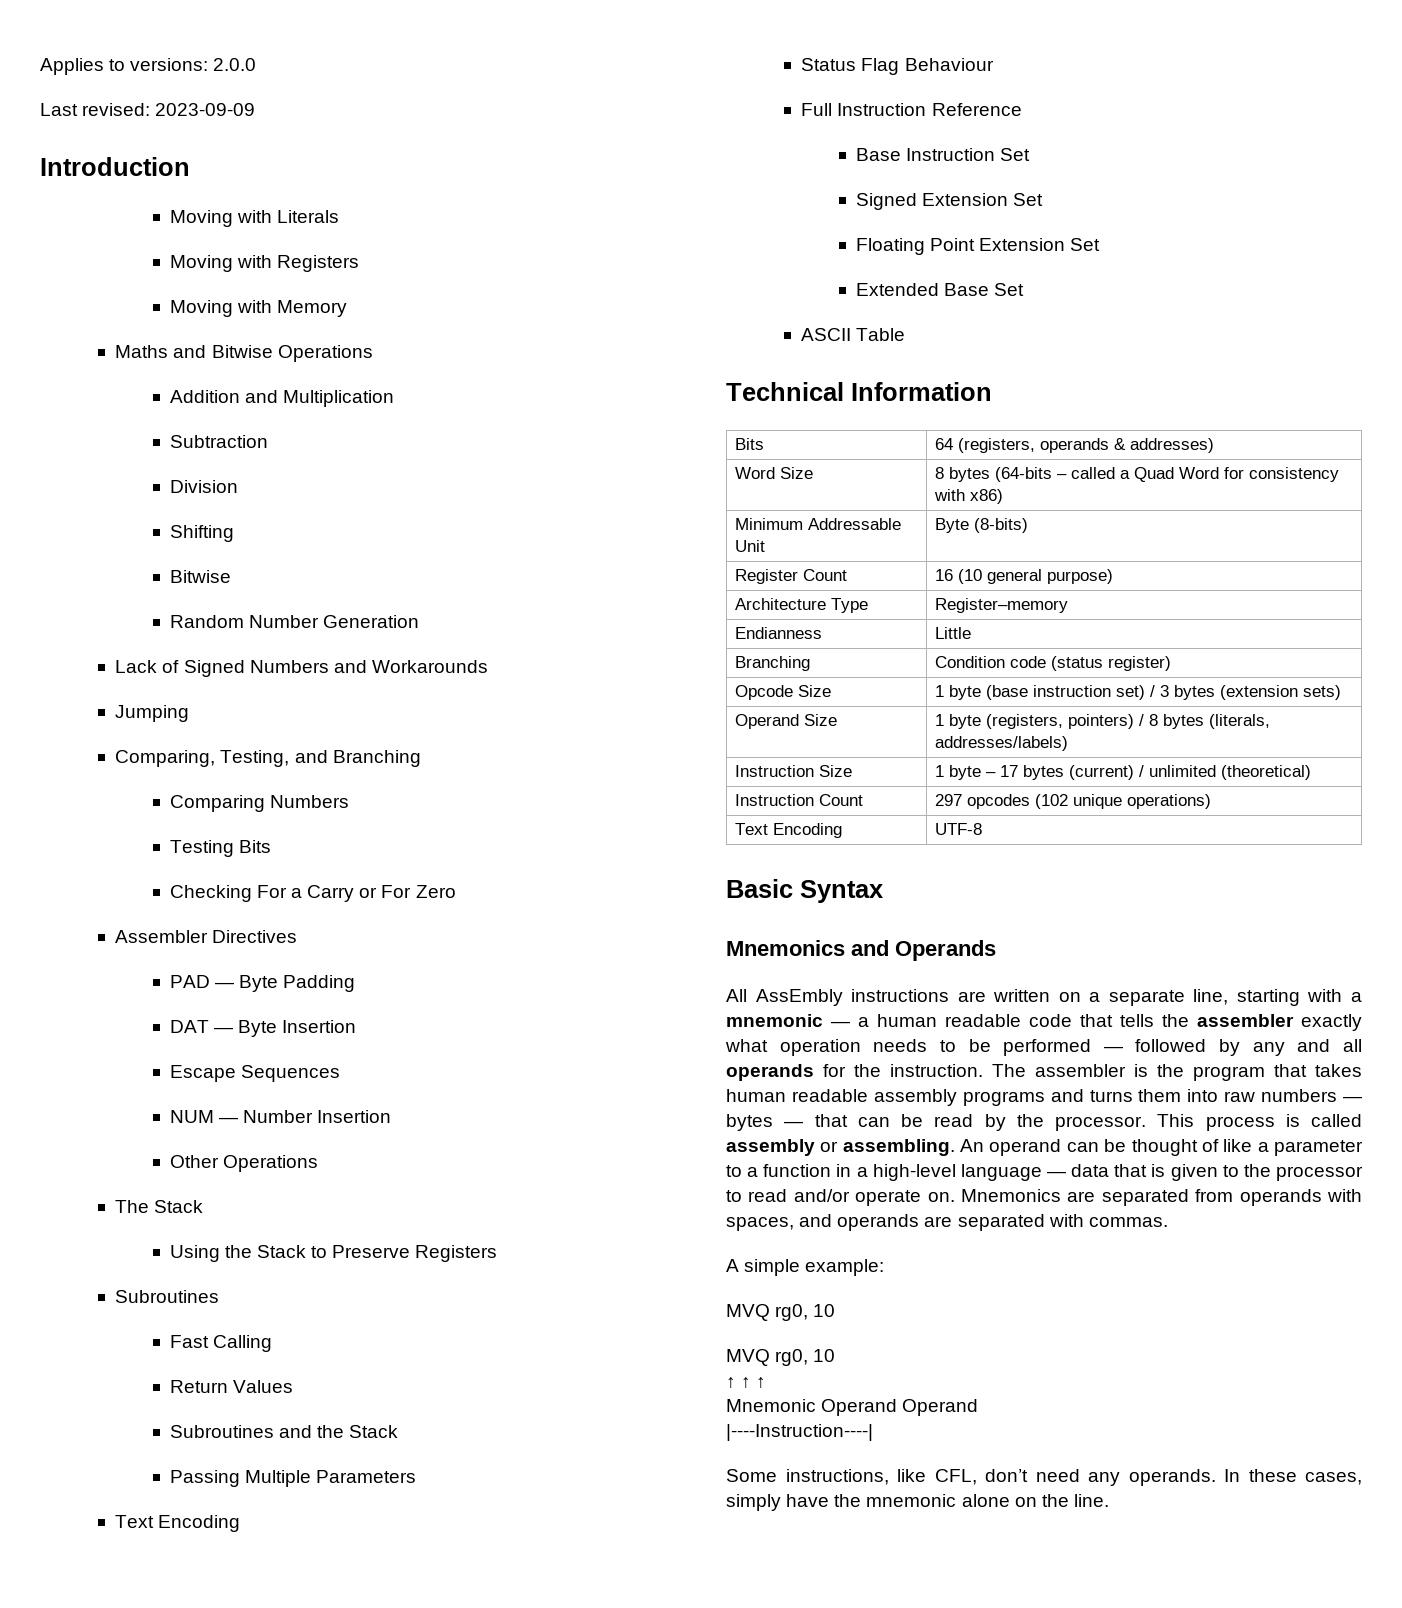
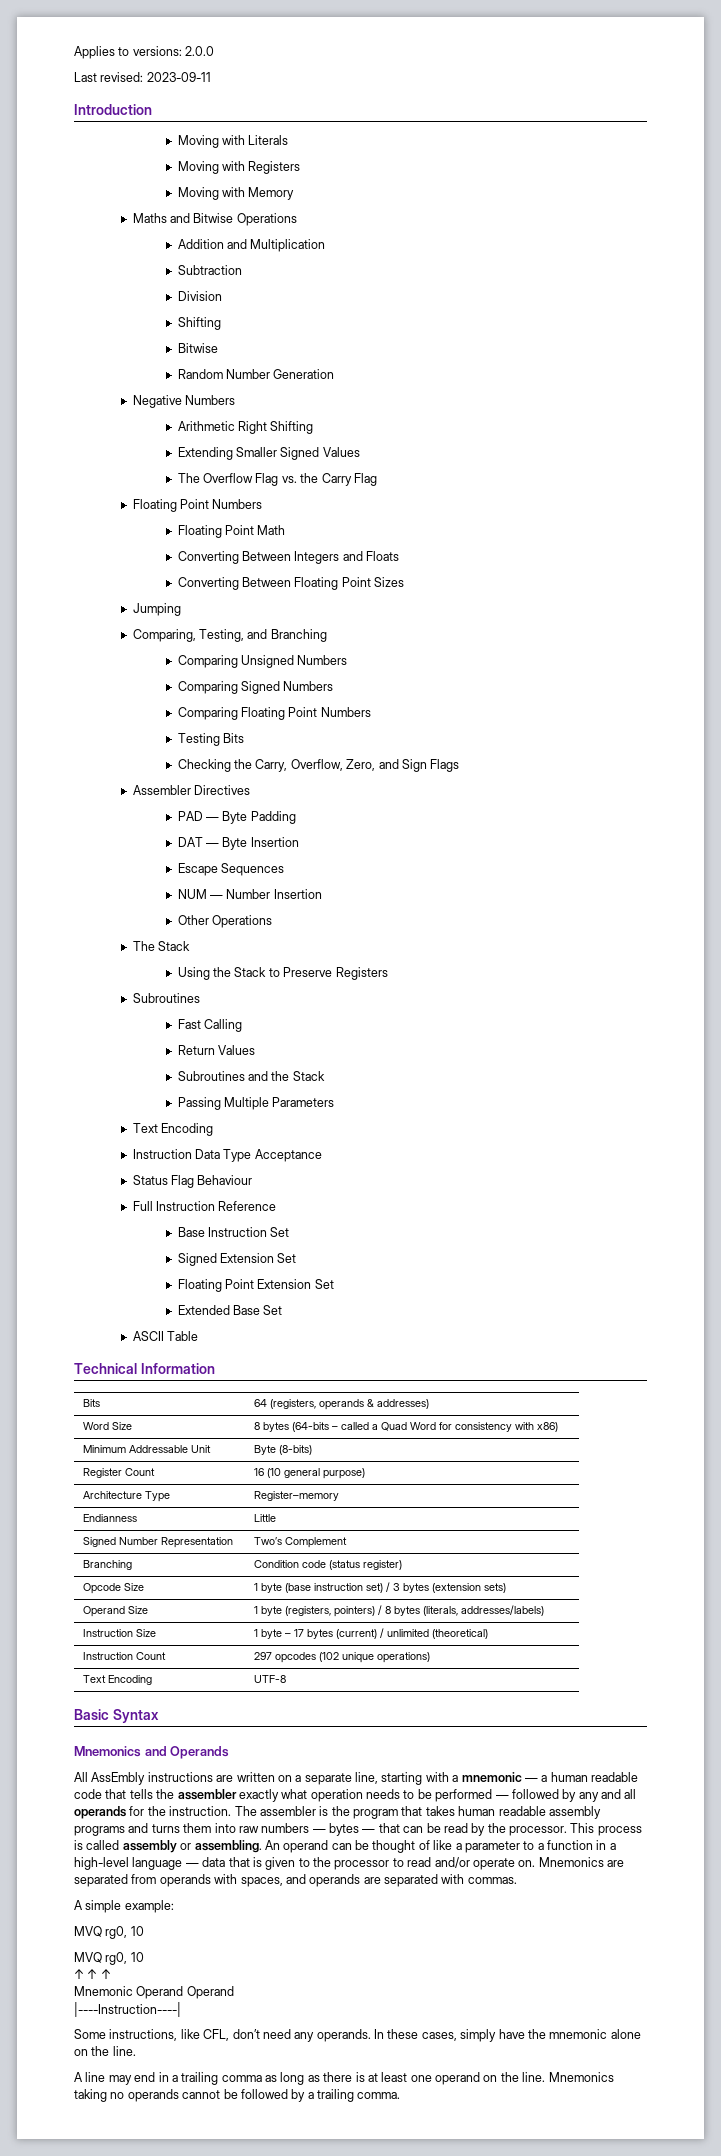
- Last revised: 2023-09-09
+ Last revised: 2023-09-11
- Lack of Signed Numbers and Workarounds
+ Negative Numbers
+ Arithmetic Right Shifting
+ Extending Smaller Signed Values
+ The Overflow Flag vs. the Carry Flag
+ Floating Point Numbers
+ Floating Point Math
+ Converting Between Integers and Floats
+ Converting Between Floating Point Sizes
- Comparing Numbers
+ Comparing Unsigned Numbers
+ Comparing Signed Numbers
+ Comparing Floating Point Numbers
  Testing Bits
- Checking For a Carry or For Zero
+ Checking the Carry, Overflow, Zero, and Sign Flags
+ Instruction Data Type Acceptance
+ Signed Number Representation | Two’s Complement
+ A line may end in a trailing comma as long as there is at least one operand on the line. Mnemonics taking no operands cannot be followed by a trailing comma.

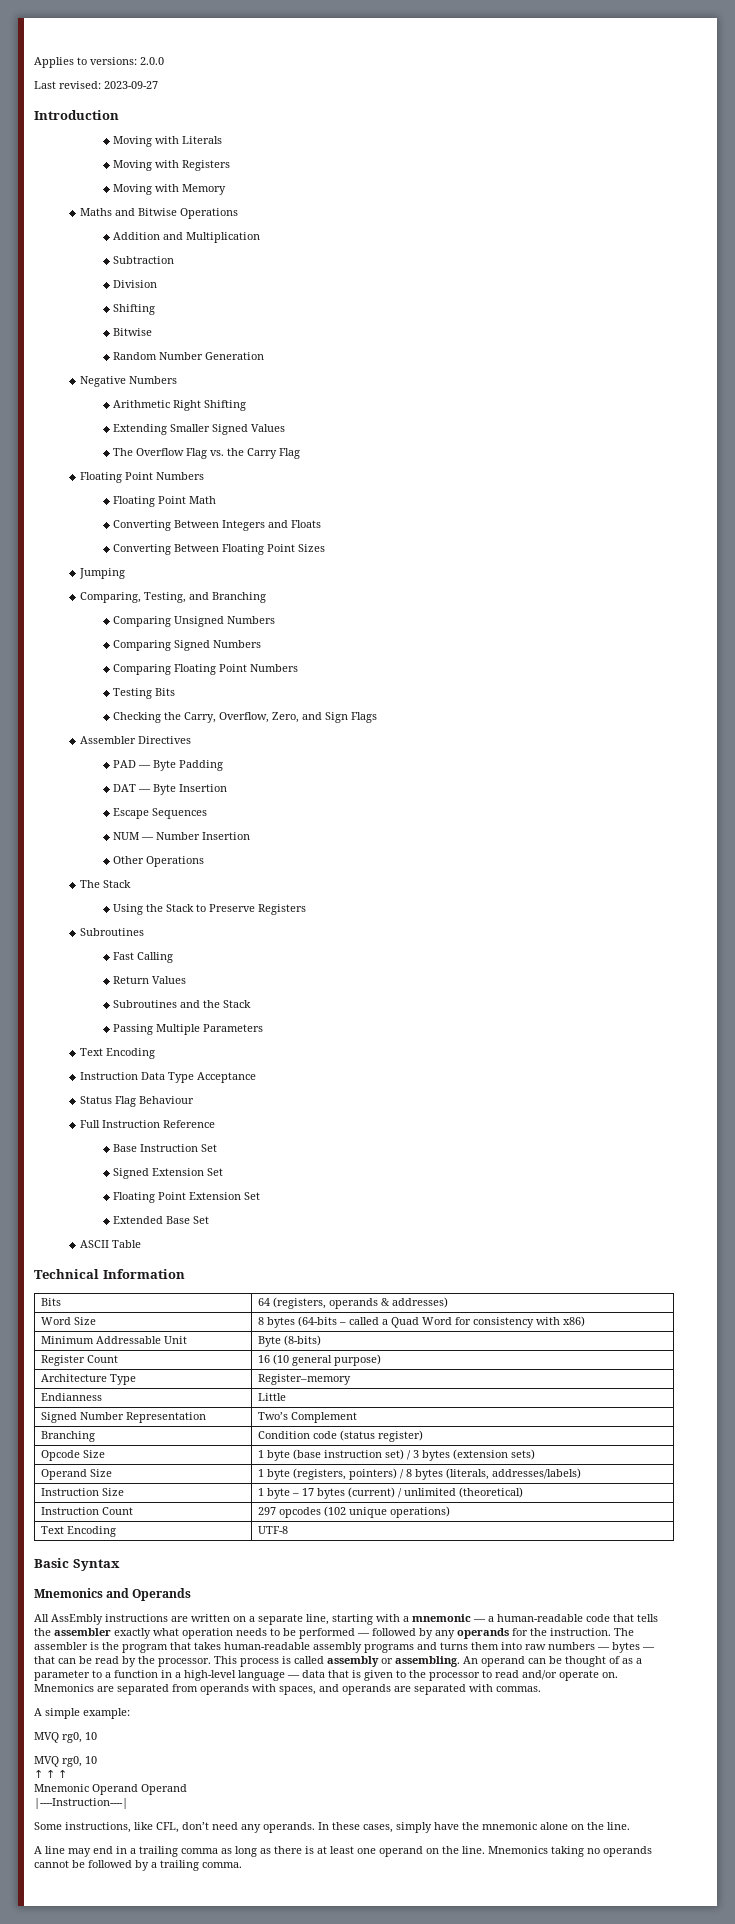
- Last revised: 2023-09-11
+ Last revised: 2023-09-27
- All AssEmbly instructions are written on a separate line, starting with a mnemonic — a human readable code that tells the assembler exactly what operation needs to be performed — followed by any and all operands for the instruction.
+ All AssEmbly instructions are written on a separate line, starting with a mnemonic — a human-readable code that tells the assembler exactly what operation needs to be performed — followed by any operands for the instruction.
- The assembler is the program that takes human readable assembly programs and turns them into raw numbers — bytes — that can be read by the processor.
+ The assembler is the program that takes human-readable assembly programs and turns them into raw numbers — bytes — that can be read by the processor.
- An operand can be thought of like a parameter to a function in a high-level language — data that is given to the processor to read and/or operate on.
+ An operand can be thought of as a parameter to a function in a high-level language — data that is given to the processor to read and/or operate on.

